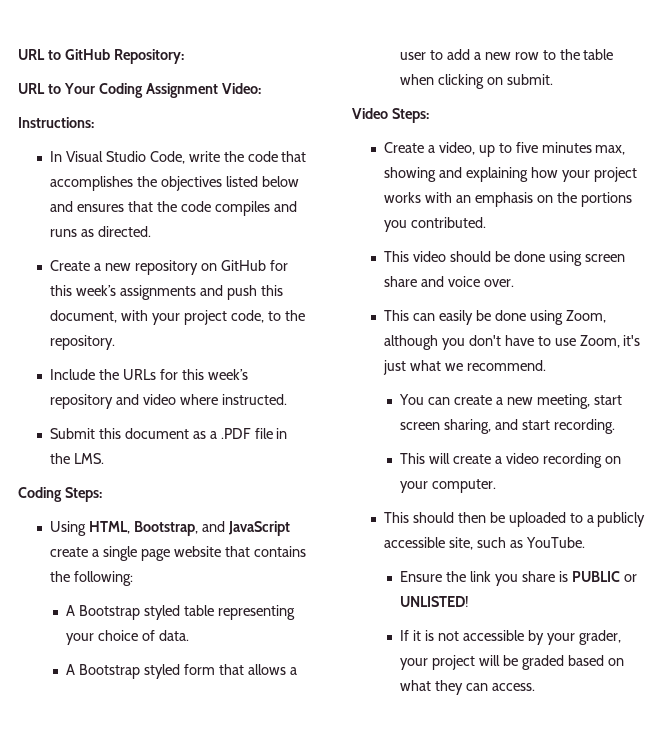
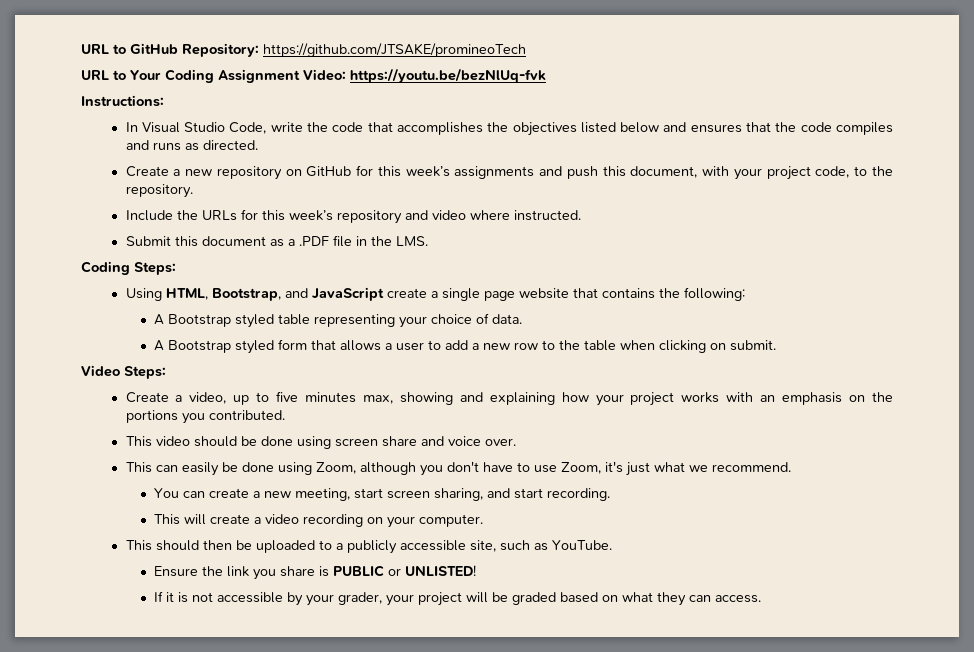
- URL to GitHub Repository:
+ URL to GitHub Repository: https://github.com/JTSAKE/promineoTech
- URL to Your Coding Assignment Video:
+ URL to Your Coding Assignment Video: https://youtu.be/bezNlUq-fvk

